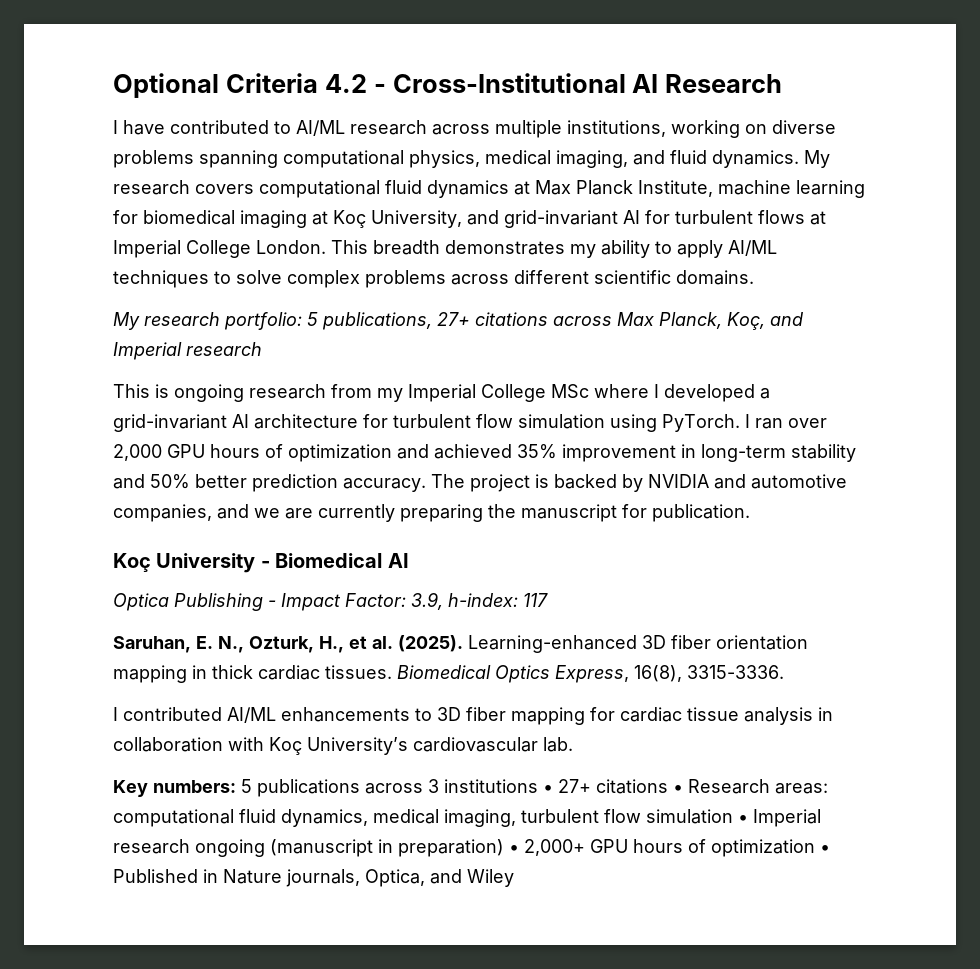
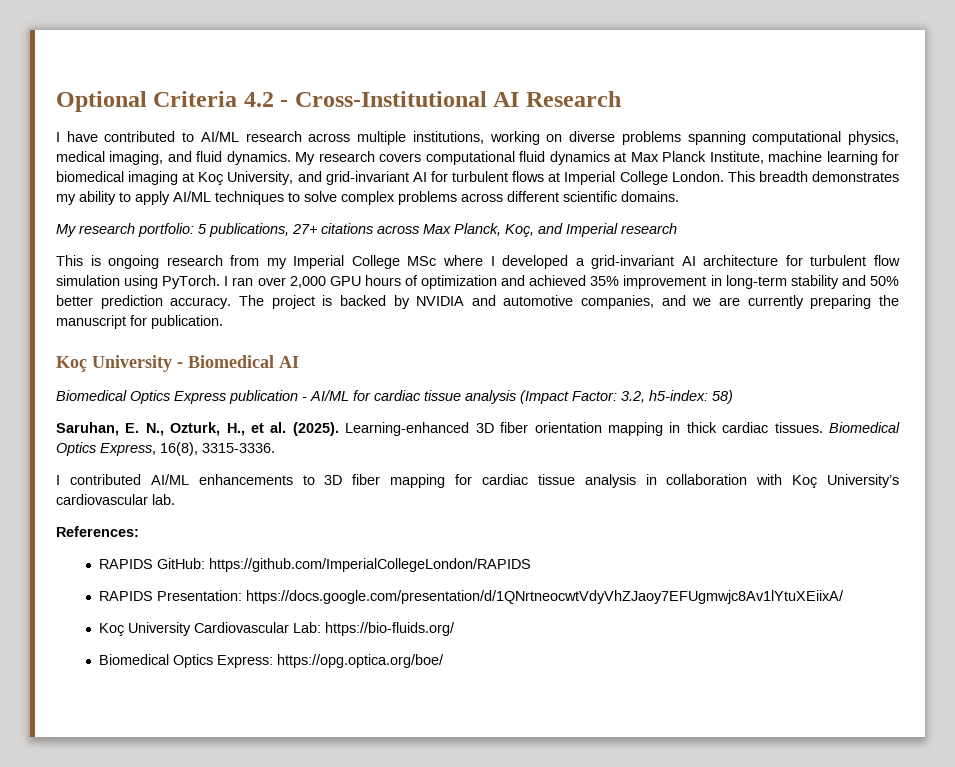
- Optica Publishing - Impact Factor: 3.9, h-index: 117
+ Biomedical Optics Express publication - AI/ML for cardiac tissue analysis (Impact Factor: 3.2, h5-index: 58)
- Key numbers: 5 publications across 3 institutions • 27+ citations • Research areas: computational fluid dynamics, medical imaging, turbulent flow simulation • Imperial research ongoing (manuscript in preparation) • 2,000+ GPU hours of optimization • Published in Nature journals, Optica, and Wiley
+ References:
+ RAPIDS GitHub: https://github.com/ImperialCollegeLondon/RAPIDS
+ RAPIDS Presentation: https://docs.google.com/presentation/d/1QNrtneocwtVdyVhZJaoy7EFUgmwjc8Av1lYtuXEiixA/
+ Koç University Cardiovascular Lab: https://bio-fluids.org/
+ Biomedical Optics Express: https://opg.optica.org/boe/

